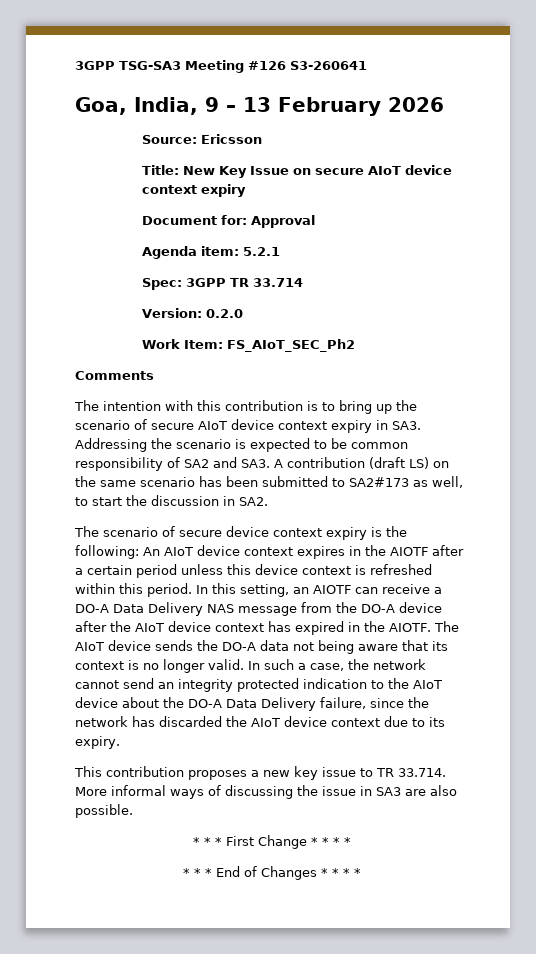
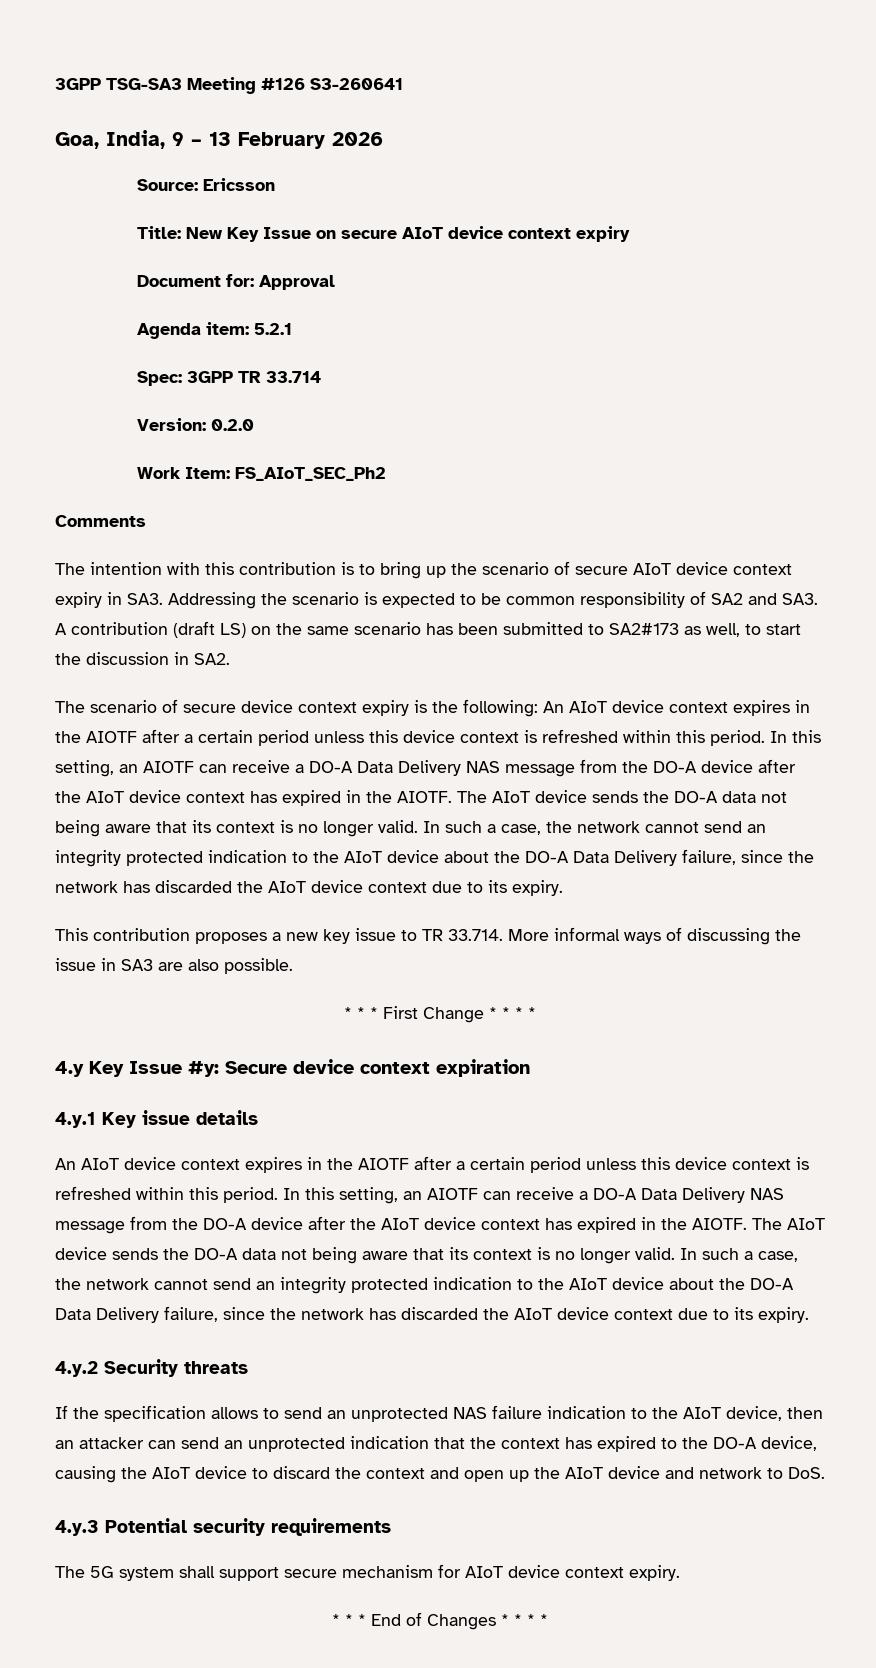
+ 4.y Key Issue #y: Secure device context expiration
+ 4.y.1 Key issue details
+ An AIoT device context expires in the AIOTF after a certain period unless this device context is refreshed within this period. In this setting, an AIOTF can receive a DO-A Data Delivery NAS message from the DO-A device after the AIoT device context has expired in the AIOTF. The AIoT device sends the DO-A data not being aware that its context is no longer valid. In such a case, the network cannot send an integrity protected indication to the AIoT device about the DO-A Data Delivery failure, since the network has discarded the AIoT device context due to its expiry.
+ 4.y.2 Security threats
+ If the specification allows to send an unprotected NAS failure indication to the AIoT device, then an attacker can send an unprotected indication that the context has expired to the DO-A device, causing the AIoT device to discard the context and open up the AIoT device and network to DoS.
+ 4.y.3 Potential security requirements
+ The 5G system shall support secure mechanism for AIoT device context expiry.

